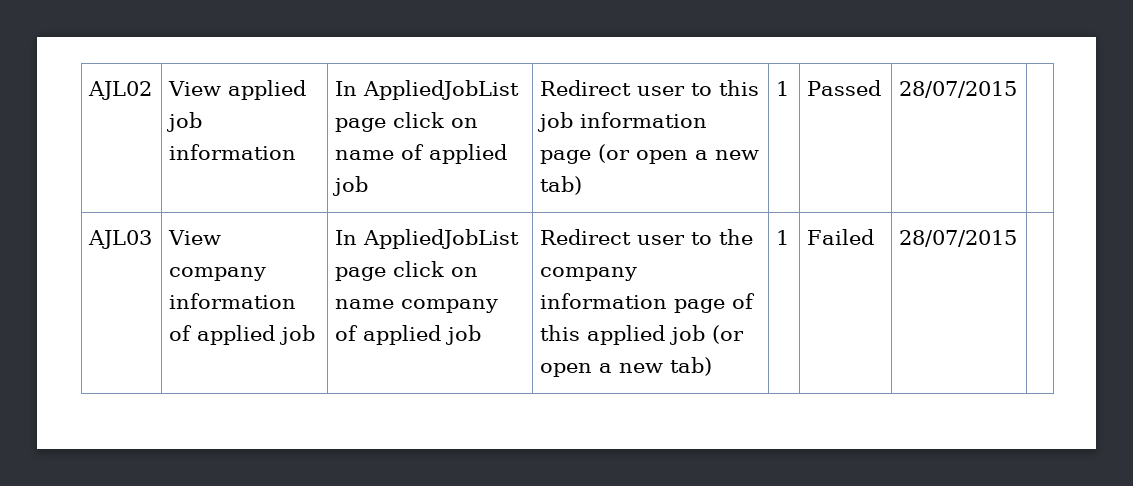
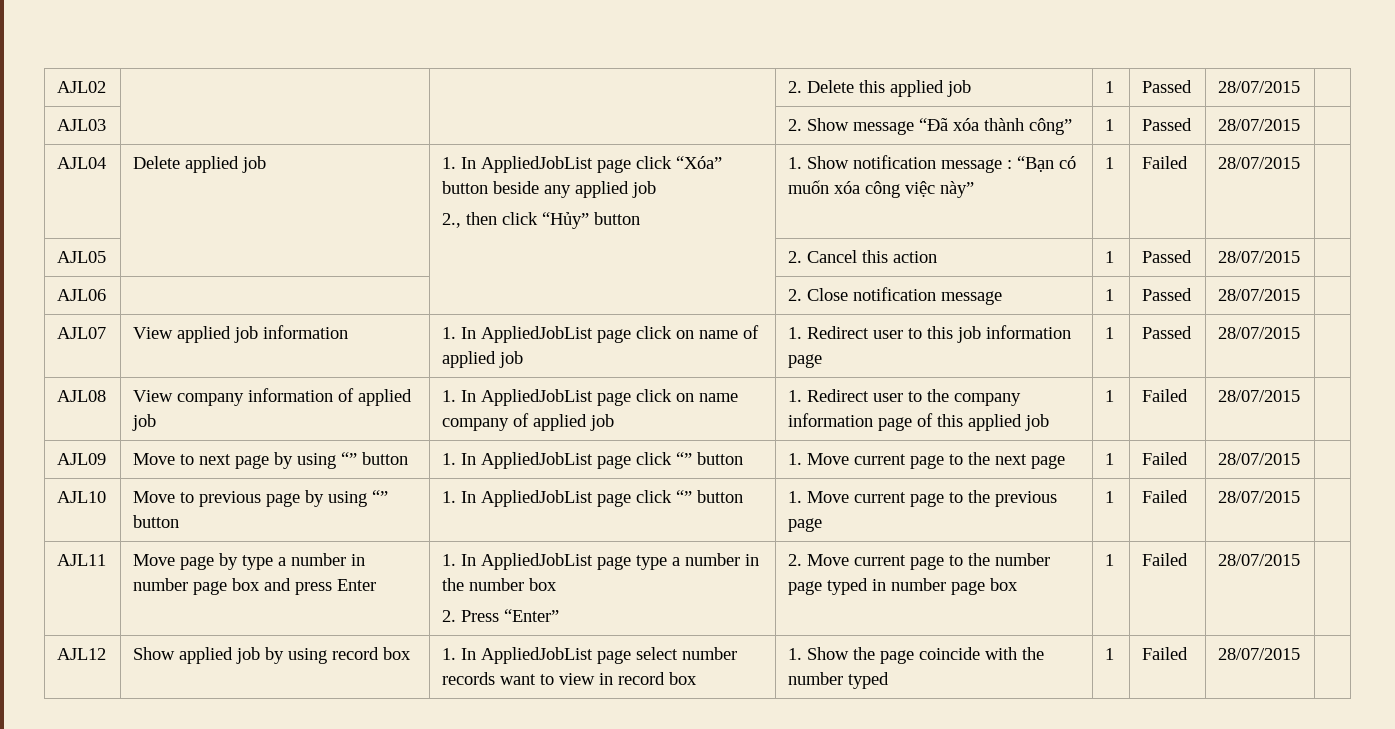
- AJL02 | View applied job information | In AppliedJobList page click on name of applied job | Redirect user to this job information page (or open a new tab) | 1 | Passed | 28/07/2015 |
- AJL03 | View company information of applied job | In AppliedJobList page click on name company of applied job | Redirect user to the company information page of this applied job (or open a new tab) | 1 | Failed | 28/07/2015 |
+ AJL02 | | | 2. Delete this applied job | 1 | Passed | 28/07/2015 |
+ AJL03 | | | 2. Show message “Đã xóa thành công” | 1 | Passed | 28/07/2015 |
+ AJL04 | Delete applied job | 1. In AppliedJobList page click “Xóa” button beside any applied job
+ 2., then click “Hủy” button | 1. Show notification message : “Bạn có muốn xóa công việc này” | 1 | Failed | 28/07/2015 |
+ AJL05 | | | 2. Cancel this action | 1 | Passed | 28/07/2015 |
+ AJL06 | | | 2. Close notification message | 1 | Passed | 28/07/2015 |
+ AJL07 | View applied job information | 1. In AppliedJobList page click on name of applied job | 1. Redirect user to this job information page | 1 | Passed | 28/07/2015 |
+ AJL08 | View company information of applied job | 1. In AppliedJobList page click on name company of applied job | 1. Redirect user to the company information page of this applied job | 1 | Failed | 28/07/2015 |
+ AJL09 | Move to next page by using “” button | 1. In AppliedJobList page click “” button | 1. Move current page to the next page | 1 | Failed | 28/07/2015 |
+ AJL10 | Move to previous page by using “” button | 1. In AppliedJobList page click “” button | 1. Move current page to the previous page | 1 | Failed | 28/07/2015 |
+ AJL11 | Move page by type a number in number page box and press Enter | 1. In AppliedJobList page type a number in the number box
+ 2. Press “Enter” | 2. Move current page to the number page typed in number page box | 1 | Failed | 28/07/2015 |
+ AJL12 | Show applied job by using record box | 1. In AppliedJobList page select number records want to view in record box | 1. Show the page coincide with the number typed | 1 | Failed | 28/07/2015 |

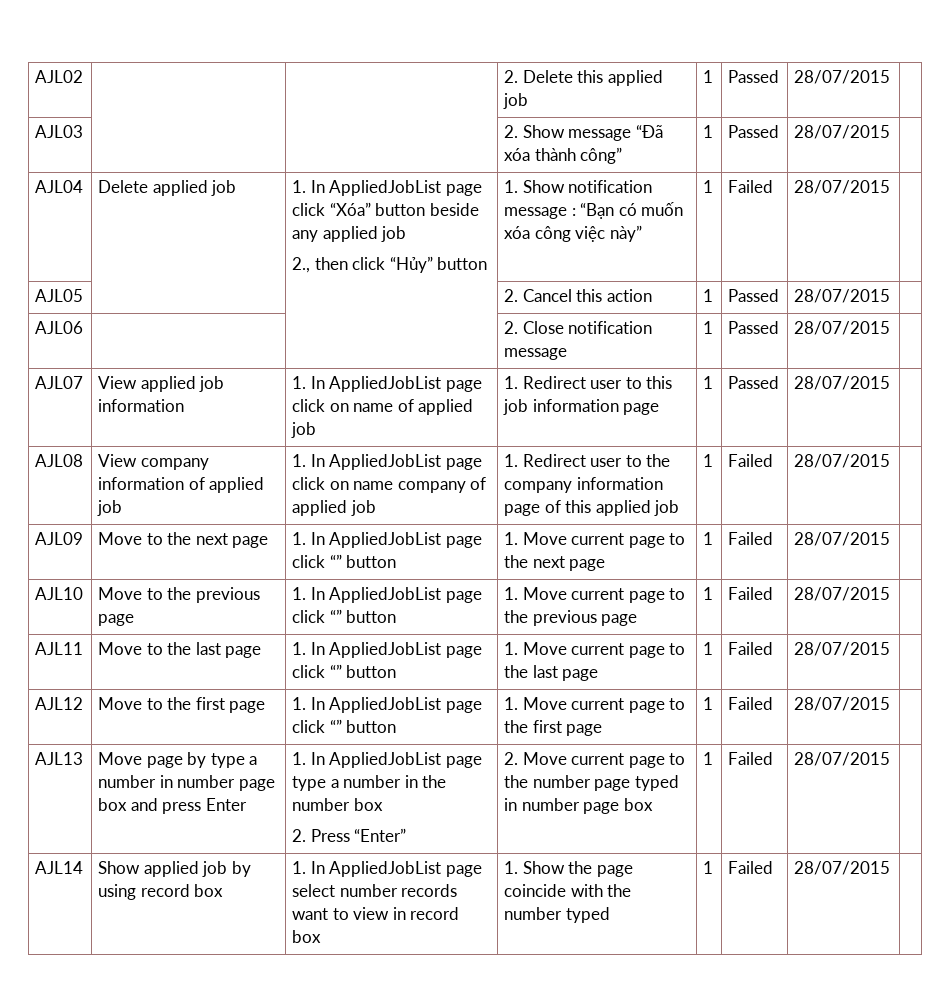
- AJL09 | Move to next page by using “” button | 1. In AppliedJobList page click “” button | 1. Move current page to the next page | 1 | Failed | 28/07/2015 |
+ AJL09 | Move to the next page | 1. In AppliedJobList page click “” button | 1. Move current page to the next page | 1 | Failed | 28/07/2015 |
- AJL10 | Move to previous page by using “” button | 1. In AppliedJobList page click “” button | 1. Move current page to the previous page | 1 | Failed | 28/07/2015 |
+ AJL10 | Move to the previous page | 1. In AppliedJobList page click “” button | 1. Move current page to the previous page | 1 | Failed | 28/07/2015 |
+ Move to the last page | 1. In AppliedJobList page click “” button | 1. Move current page to the last page | 1 | Failed | 28/07/2015 |
+ AJL12 | Move to the first page | 1. In AppliedJobList page click “” button | 1. Move current page to the first page | 1 | Failed | 28/07/2015 |
+ AJL13
- AJL12 | Show applied job by using record box | 1. In AppliedJobList page select number records want to view in record box | 1. Show the page coincide with the number typed | 1 | Failed | 28/07/2015 |
+ AJL14 | Show applied job by using record box | 1. In AppliedJobList page select number records want to view in record box | 1. Show the page coincide with the number typed | 1 | Failed | 28/07/2015 |

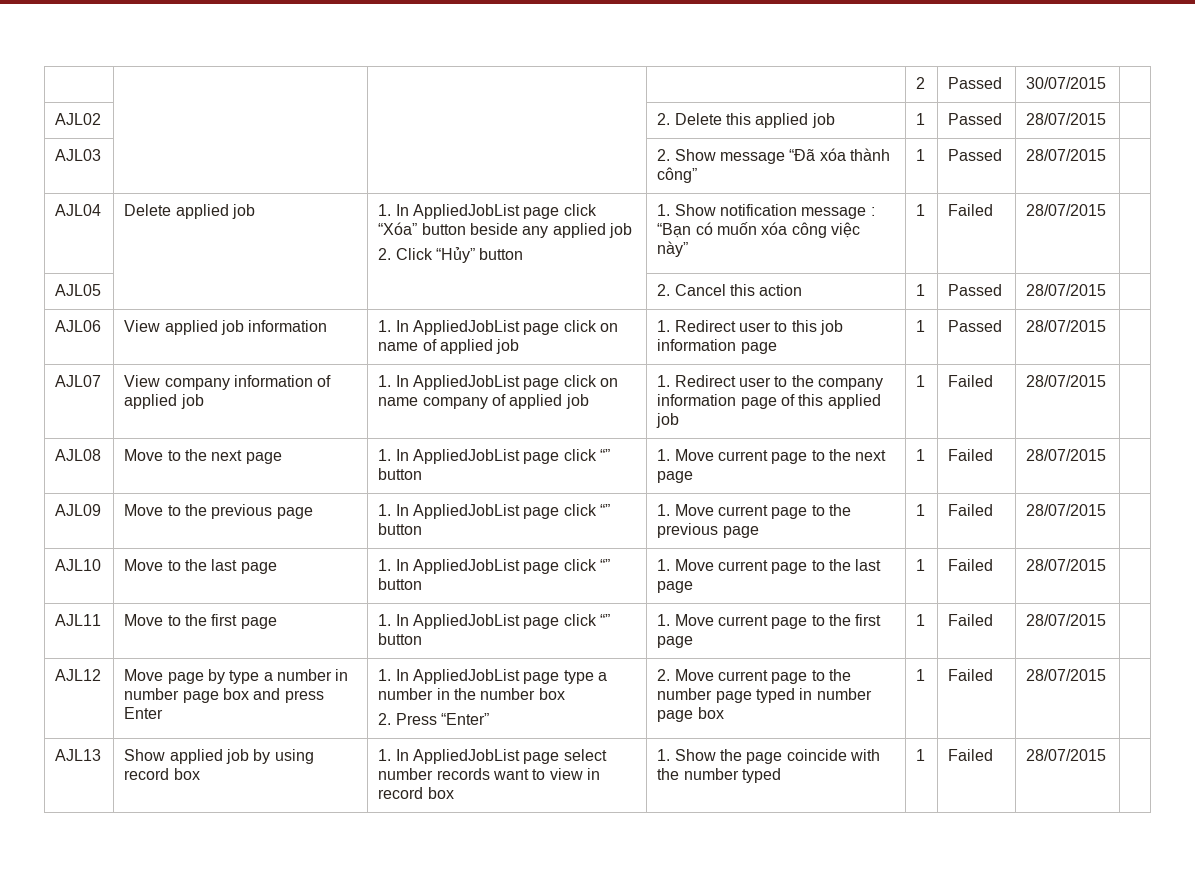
+ | | | | 2 | Passed | 30/07/2015 |
  AJL04 | Delete applied job | 1. In AppliedJobList page click “Xóa” button beside any applied job
- 2., then click “Hủy” button | 1. Show notification message : “Bạn có muốn xóa công việc này” | 1 | Failed | 28/07/2015 |
+ 2. Click “Hủy” button | 1. Show notification message : “Bạn có muốn xóa công việc này” | 1 | Failed | 28/07/2015 |
- AJL06 | | | 2. Close notification message | 1 | Passed | 28/07/2015 |
- AJL07 | View applied job information | 1. In AppliedJobList page click on name of applied job | 1. Redirect user to this job information page | 1 | Passed | 28/07/2015 |
+ AJL06 | View applied job information | 1. In AppliedJobList page click on name of applied job | 1. Redirect user to this job information page | 1 | Passed | 28/07/2015 |
- AJL08 | View company information of applied job | 1. In AppliedJobList page click on name company of applied job | 1. Redirect user to the company information page of this applied job | 1 | Failed | 28/07/2015 |
+ AJL07 | View company information of applied job | 1. In AppliedJobList page click on name company of applied job | 1. Redirect user to the company information page of this applied job | 1 | Failed | 28/07/2015 |
- AJL09 | Move to the next page | 1. In AppliedJobList page click “” button | 1. Move current page to the next page | 1 | Failed | 28/07/2015 |
+ AJL08 | Move to the next page | 1. In AppliedJobList page click “” button | 1. Move current page to the next page | 1 | Failed | 28/07/2015 |
- AJL10 | Move to the previous page | 1. In AppliedJobList page click “” button | 1. Move current page to the previous page | 1 | Failed | 28/07/2015 |
+ AJL09 | Move to the previous page | 1. In AppliedJobList page click “” button | 1. Move current page to the previous page | 1 | Failed | 28/07/2015 |
- AJL11 | Move to the last page | 1. In AppliedJobList page click “” button | 1. Move current page to the last page | 1 | Failed | 28/07/2015 |
+ AJL10 | Move to the last page | 1. In AppliedJobList page click “” button | 1. Move current page to the last page | 1 | Failed | 28/07/2015 |
- AJL12 | Move to the first page | 1. In AppliedJobList page click “” button | 1. Move current page to the first page | 1 | Failed | 28/07/2015 |
+ AJL11 | Move to the first page | 1. In AppliedJobList page click “” button | 1. Move current page to the first page | 1 | Failed | 28/07/2015 |
- AJL13
+ AJL12
- AJL14 | Show applied job by using record box | 1. In AppliedJobList page select number records want to view in record box | 1. Show the page coincide with the number typed | 1 | Failed | 28/07/2015 |
+ AJL13 | Show applied job by using record box | 1. In AppliedJobList page select number records want to view in record box | 1. Show the page coincide with the number typed | 1 | Failed | 28/07/2015 |

